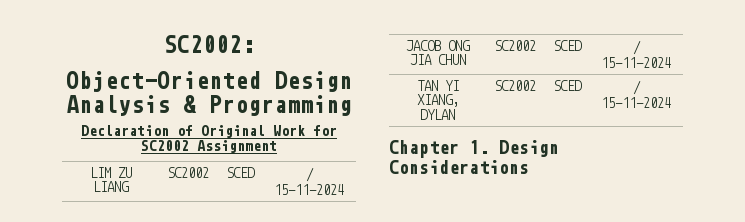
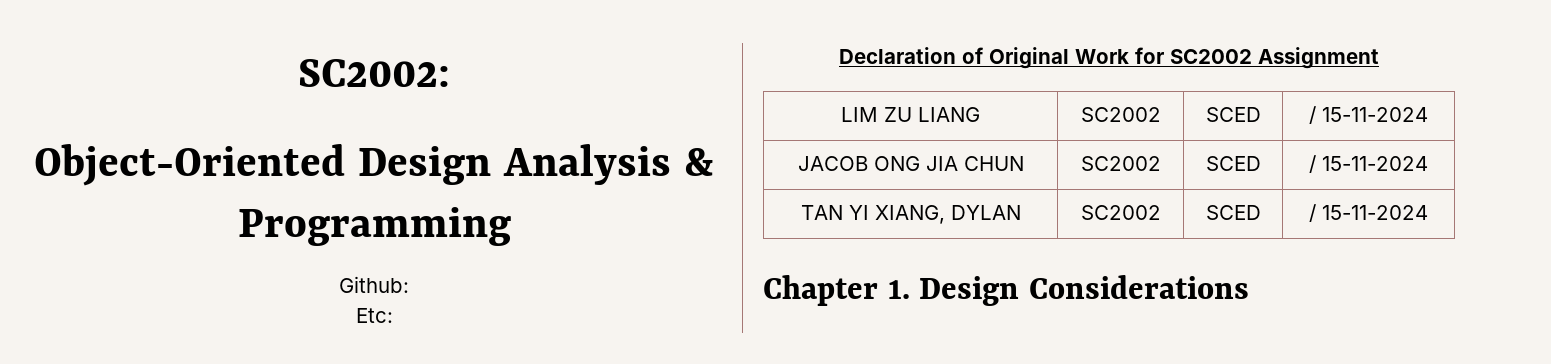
+ Github:
+ Etc:

